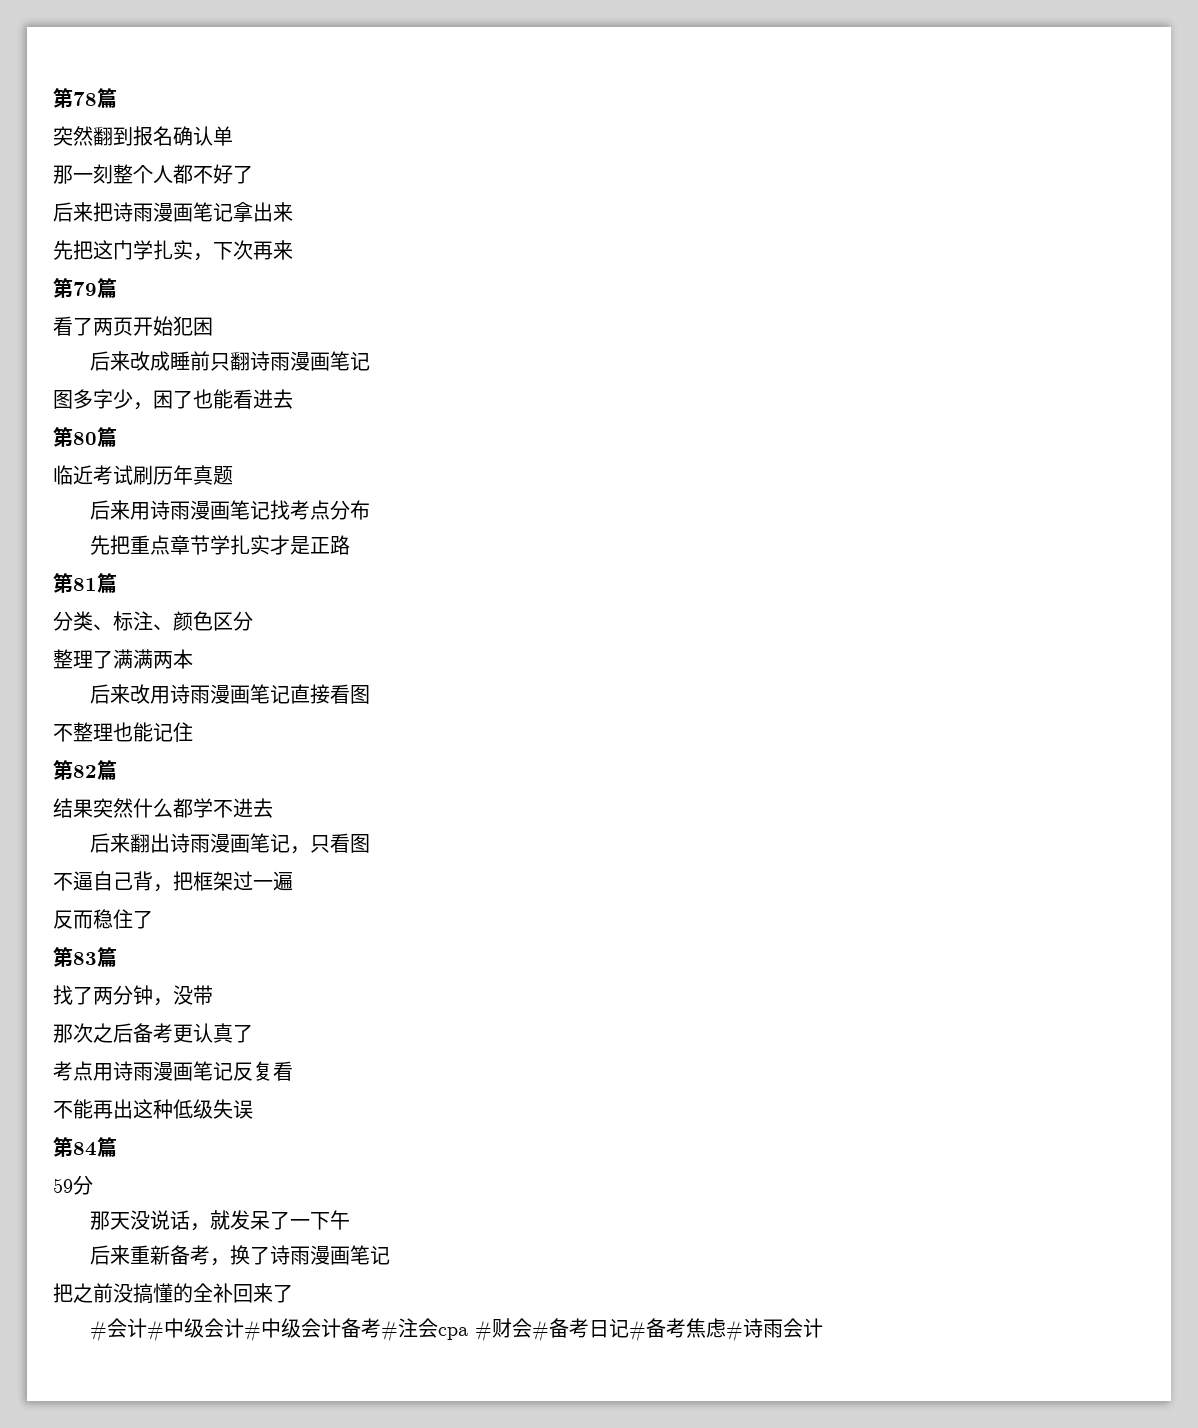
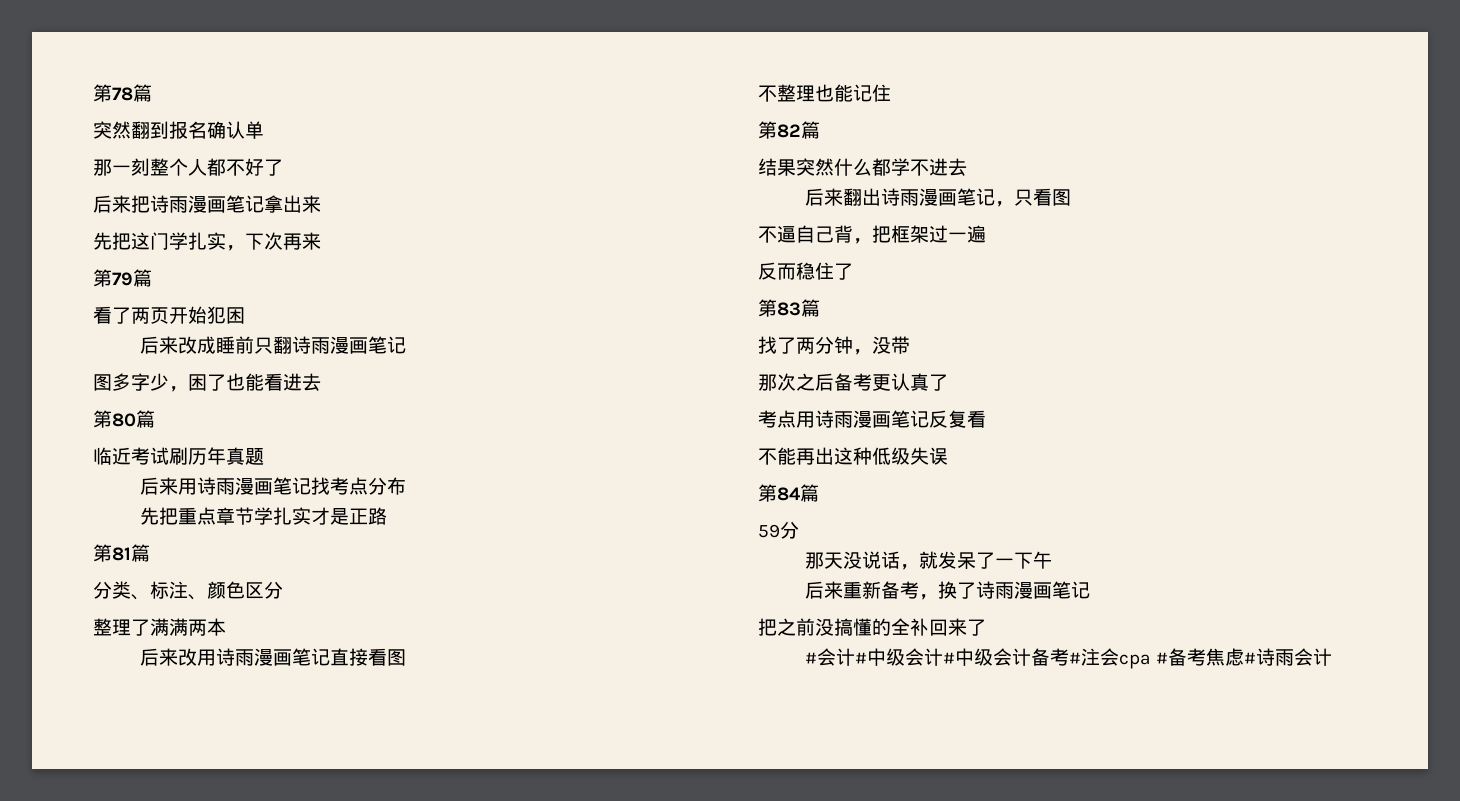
- #会计#中级会计#中级会计备考#注会cpa #财会#备考日记#备考焦虑#诗雨会计
+ #会计#中级会计#中级会计备考#注会cpa #备考焦虑#诗雨会计

